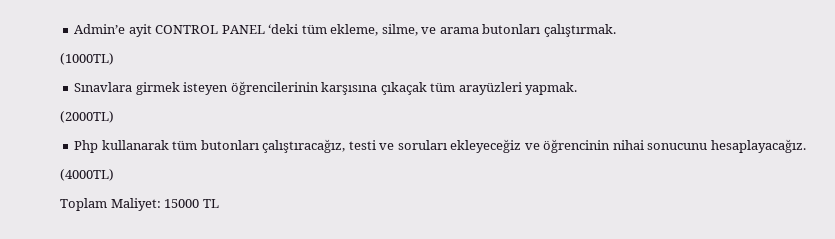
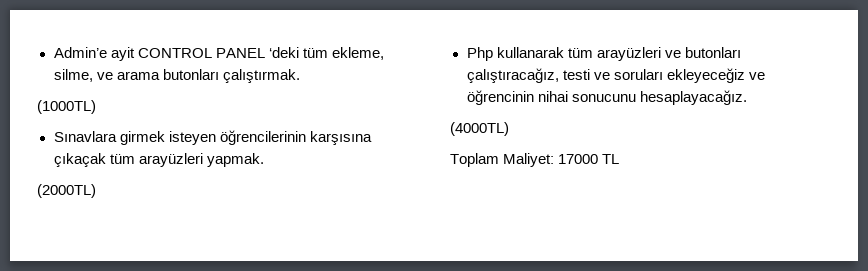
- Php kullanarak tüm butonları çalıştıracağız, testi ve soruları ekleyeceğiz ve öğrencinin nihai sonucunu hesaplayacağız.
+ Php kullanarak tüm arayüzleri ve butonları çalıştıracağız, testi ve soruları ekleyeceğiz ve öğrencinin nihai sonucunu hesaplayacağız.
- Toplam Maliyet: 15000 TL
+ Toplam Maliyet: 17000 TL

